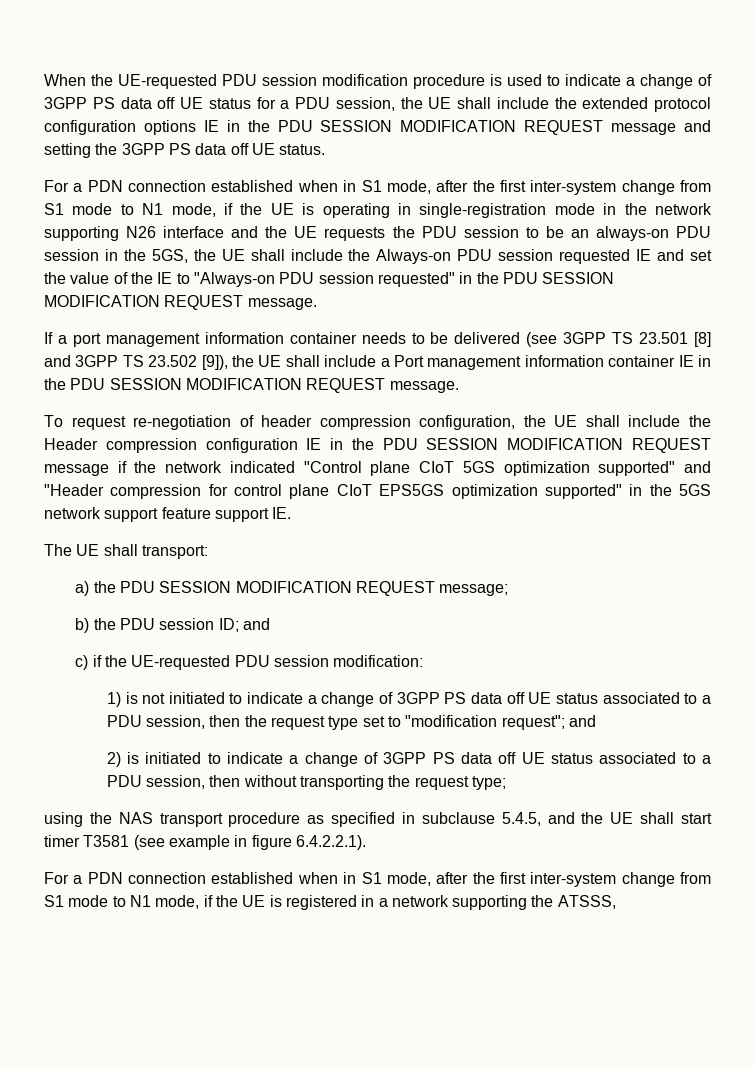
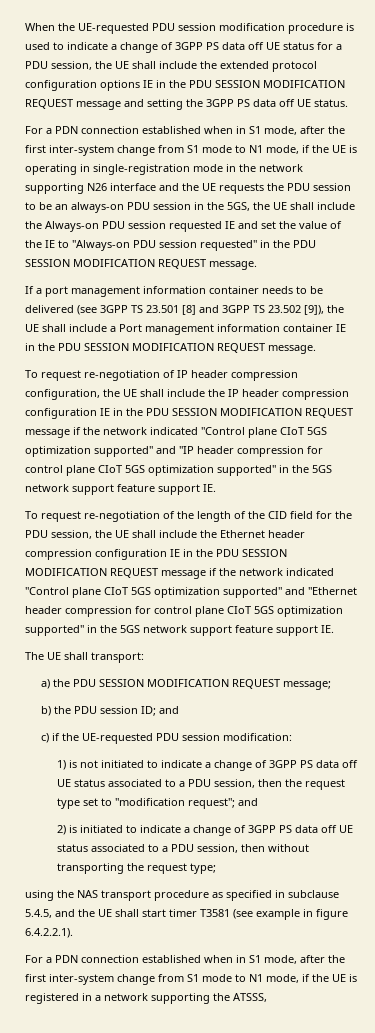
- To request re-negotiation of header compression configuration, the UE shall include the Header compression configuration IE in the PDU SESSION MODIFICATION REQUEST message if the network indicated "Control plane CIoT 5GS optimization supported" and "Header compression for control plane CIoT EPS5GS optimization supported" in the 5GS network support feature support IE.
+ To request re-negotiation of IP header compression configuration, the UE shall include the IP header compression configuration IE in the PDU SESSION MODIFICATION REQUEST message if the network indicated "Control plane CIoT 5GS optimization supported" and "IP header compression for control plane CIoT 5GS optimization supported" in the 5GS network support feature support IE.
+ To request re-negotiation of the length of the CID field for the PDU session, the UE shall include the Ethernet header compression configuration IE in the PDU SESSION MODIFICATION REQUEST message if the network indicated "Control plane CIoT 5GS optimization supported" and "Ethernet header compression for control plane CIoT 5GS optimization supported" in the 5GS network support feature support IE.

